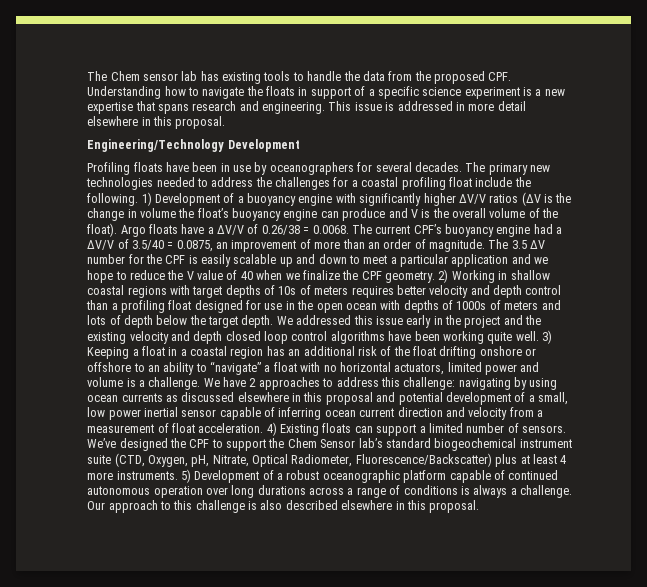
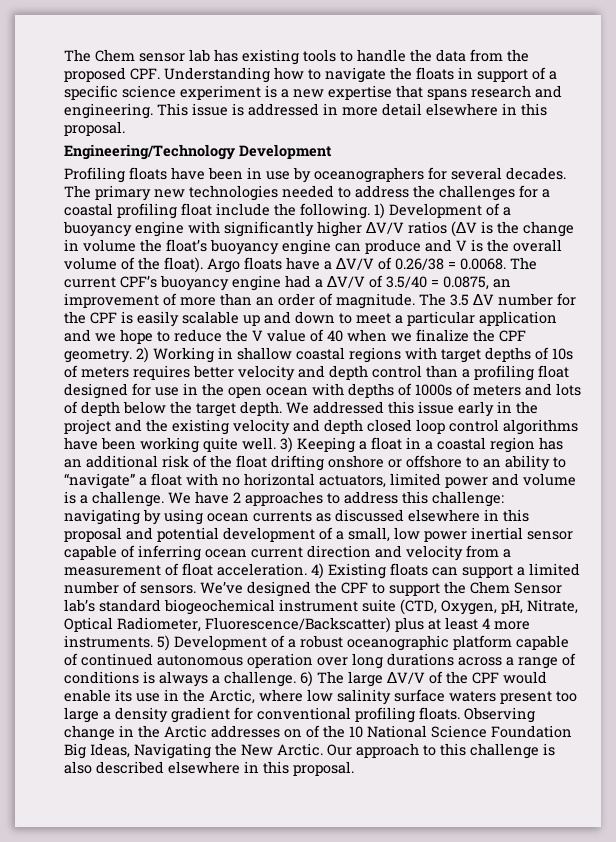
+ 6) The large ∆V/V of the CPF would enable its use in the Arctic, where low salinity surface waters present too large a density gradient for conventional profiling floats. Observing change in the Arctic addresses on of the 10 National Science Foundation Big Ideas, Navigating the New Arctic.

